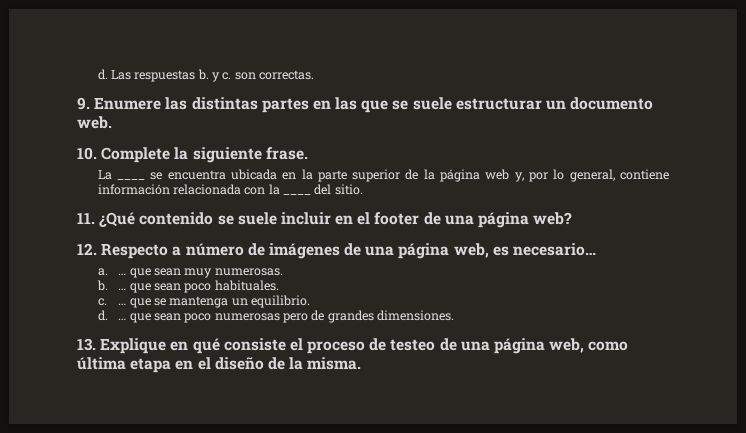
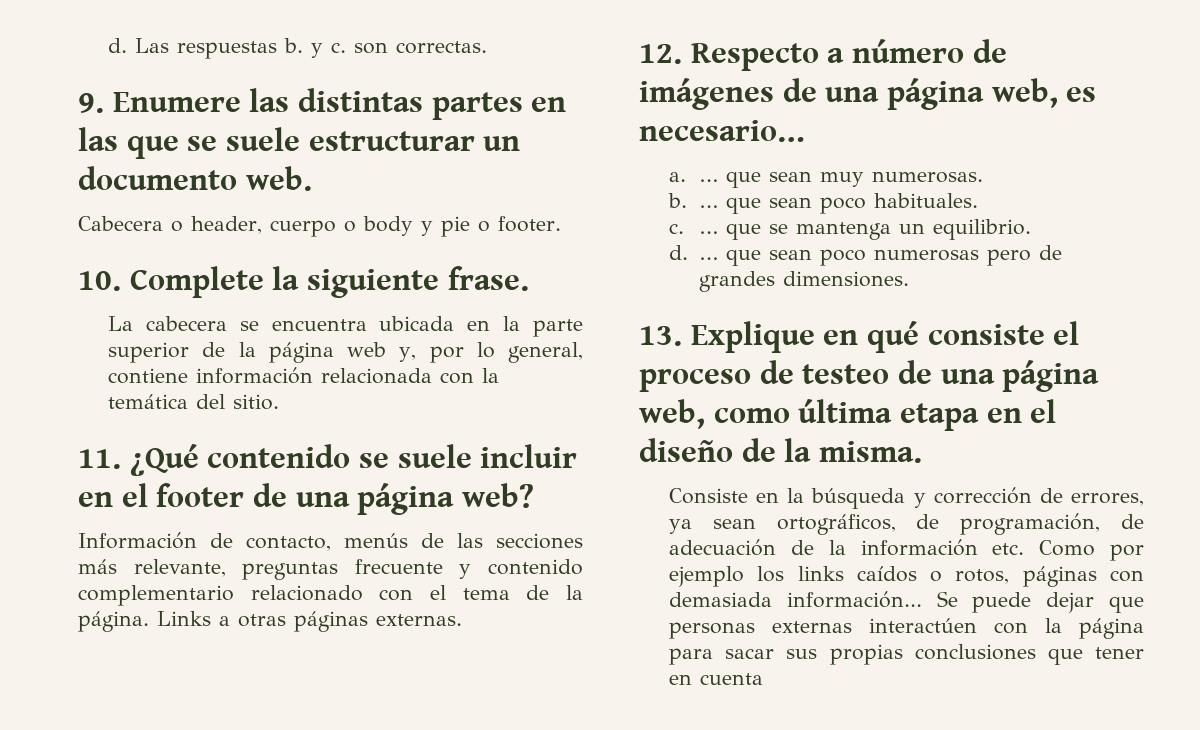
+ Cabecera o header, cuerpo o body y pie o footer.
- La ____ se encuentra ubicada en la parte superior de la página web y, por lo general, contiene información relacionada con la ____ del sitio.
+ La cabecera se encuentra ubicada en la parte superior de la página web y, por lo general, contiene información relacionada con la temática del sitio.
+ Información de contacto, menús de las secciones más relevante, preguntas frecuente y contenido complementario relacionado con el tema de la página. Links a otras páginas externas.
+ Consiste en la búsqueda y corrección de errores, ya sean ortográficos, de programación, de adecuación de la información etc. Como por ejemplo los links caídos o rotos, páginas con demasiada información... Se puede dejar que personas externas interactúen con la página para sacar sus propias conclusiones que tener en cuenta

